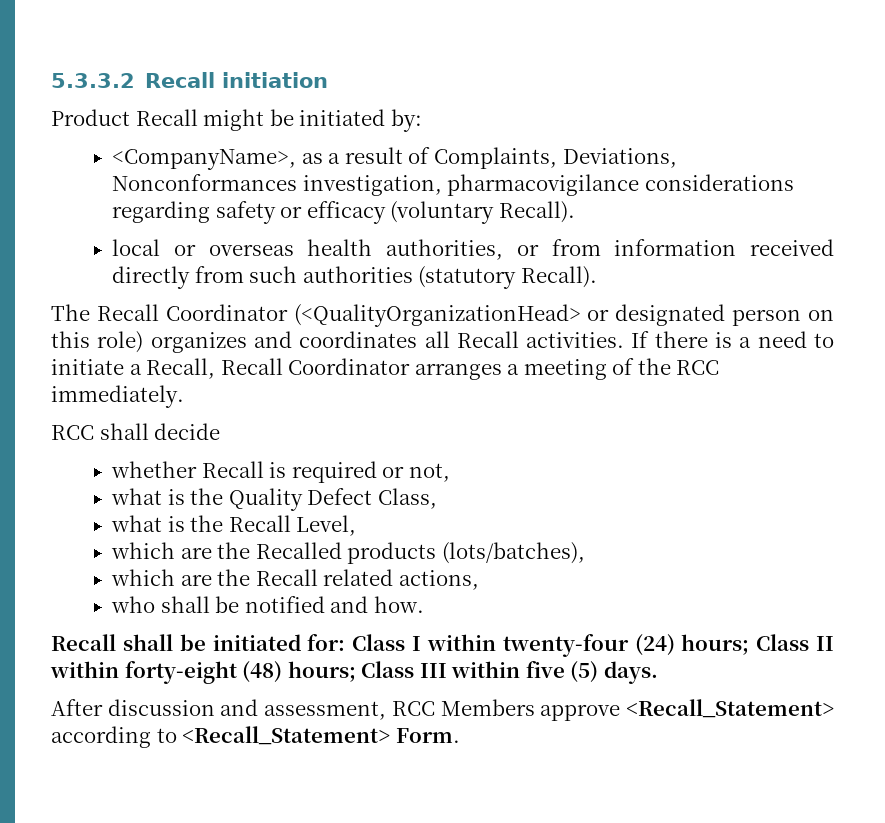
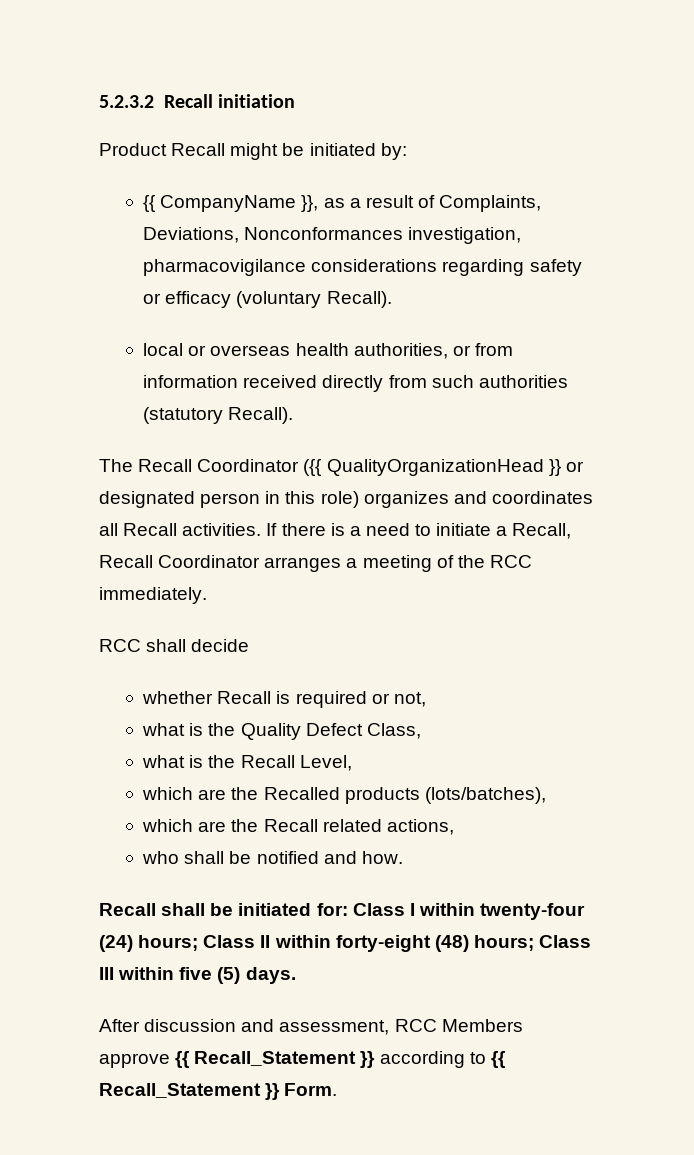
- 5.3.3.2 Recall initiation
+ 5.2.3.2 Recall initiation
- <CompanyName>, as a result of Complaints, Deviations, Nonconformances investigation, pharmacovigilance considerations regarding safety or efficacy (voluntary Recall).
+ {{ CompanyName }}, as a result of Complaints, Deviations, Nonconformances investigation, pharmacovigilance considerations regarding safety or efficacy (voluntary Recall).
- The Recall Coordinator (<QualityOrganizationHead> or designated person on this role) organizes and coordinates all Recall activities.
+ The Recall Coordinator ({{ QualityOrganizationHead }} or designated person in this role) organizes and coordinates all Recall activities.
- After discussion and assessment, RCC Members approve <Recall_Statement> according to <Recall_Statement> Form.
+ After discussion and assessment, RCC Members approve {{ Recall_Statement }} according to {{ Recall_Statement }} Form.

